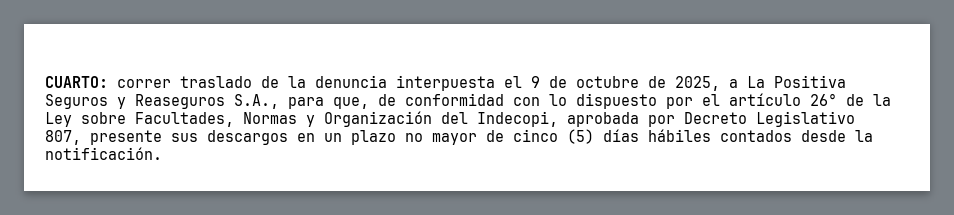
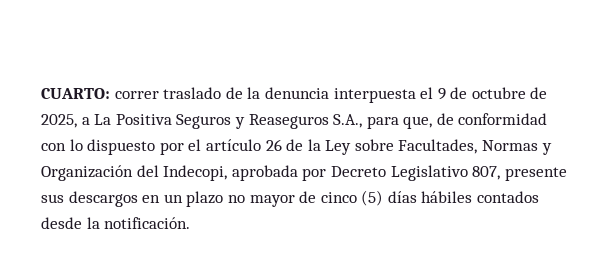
- correr traslado de la denuncia interpuesta el 9 de octubre de 2025, a La Positiva Seguros y Reaseguros S.A., para que, de conformidad con lo dispuesto por el artículo 26° de la Ley sobre Facultades, Normas y Organización del Indecopi, aprobada por Decreto Legislativo 807, presente sus descargos en un plazo no mayor de cinco (5) días hábiles contados desde la notificación.
+ correr traslado de la denuncia interpuesta el 9 de octubre de 2025, a La Positiva Seguros y Reaseguros S.A., para que, de conformidad con lo dispuesto por el artículo 26 de la Ley sobre Facultades, Normas y Organización del Indecopi, aprobada por Decreto Legislativo 807, presente sus descargos en un plazo no mayor de cinco (5) días hábiles contados desde la notificación.

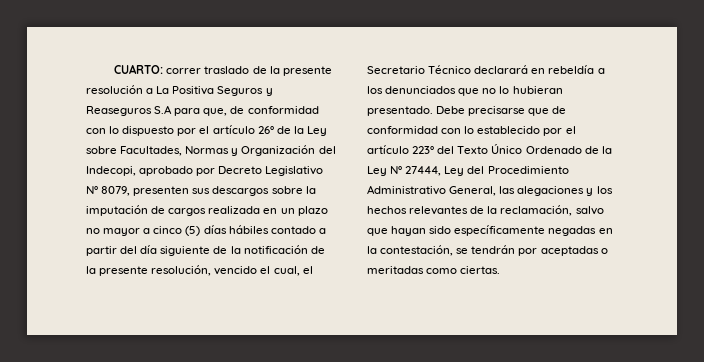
- CUARTO: correr traslado de la denuncia interpuesta el 9 de octubre de 2025, a La Positiva Seguros y Reaseguros S.A., para que, de conformidad con lo dispuesto por el artículo 26 de la Ley sobre Facultades, Normas y Organización del Indecopi, aprobada por Decreto Legislativo 807, presente sus descargos en un plazo no mayor de cinco (5) días hábiles contados desde la notificación.
+ CUARTO: correr traslado de la presente resolución a La Positiva Seguros y Reaseguros S.A para que, de conformidad con lo dispuesto por el artículo 26° de la Ley sobre Facultades, Normas y Organización del Indecopi, aprobado por Decreto Legislativo N° 8079, presenten sus descargos sobre la imputación de cargos realizada en un plazo no mayor a cinco (5) días hábiles contado a partir del día siguiente de la notificación de la presente resolución, vencido el cual, el Secretario Técnico declarará en rebeldía a los denunciados que no lo hubieran presentado. Debe precisarse que de conformidad con lo establecido por el artículo 223° del Texto Único Ordenado de la Ley N° 27444, Ley del Procedimiento Administrativo General, las alegaciones y los hechos relevantes de la reclamación, salvo que hayan sido específicamente negadas en la contestación, se tendrán por aceptadas o meritadas como ciertas.

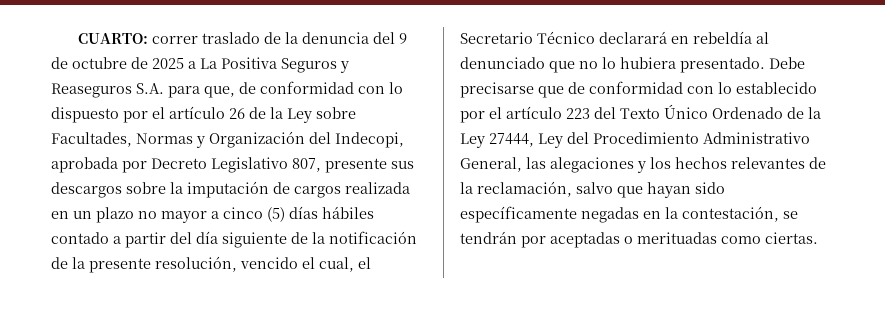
- correr traslado de la presente resolución a La Positiva Seguros y Reaseguros S.A para que, de conformidad con lo dispuesto por el artículo 26° de la Ley sobre Facultades, Normas y Organización del Indecopi, aprobado por Decreto Legislativo N° 8079, presenten sus descargos sobre la imputación de cargos realizada en un plazo no mayor a cinco (5) días hábiles contado a partir del día siguiente de la notificación de la presente resolución, vencido el cual, el Secretario Técnico declarará en rebeldía a los denunciados que no lo hubieran presentado.
+ correr traslado de la denuncia del 9 de octubre de 2025 a La Positiva Seguros y Reaseguros S.A. para que, de conformidad con lo dispuesto por el artículo 26 de la Ley sobre Facultades, Normas y Organización del Indecopi, aprobada por Decreto Legislativo 807, presente sus descargos sobre la imputación de cargos realizada en un plazo no mayor a cinco (5) días hábiles contado a partir del día siguiente de la notificación de la presente resolución, vencido el cual, el Secretario Técnico declarará en rebeldía al denunciado que no lo hubiera presentado.
- Debe precisarse que de conformidad con lo establecido por el artículo 223° del Texto Único Ordenado de la Ley N° 27444, Ley del Procedimiento Administrativo General, las alegaciones y los hechos relevantes de la reclamación, salvo que hayan sido específicamente negadas en la contestación, se tendrán por aceptadas o meritadas como ciertas.
+ Debe precisarse que de conformidad con lo establecido por el artículo 223 del Texto Único Ordenado de la Ley 27444, Ley del Procedimiento Administrativo General, las alegaciones y los hechos relevantes de la reclamación, salvo que hayan sido específicamente negadas en la contestación, se tendrán por aceptadas o merituadas como ciertas.

